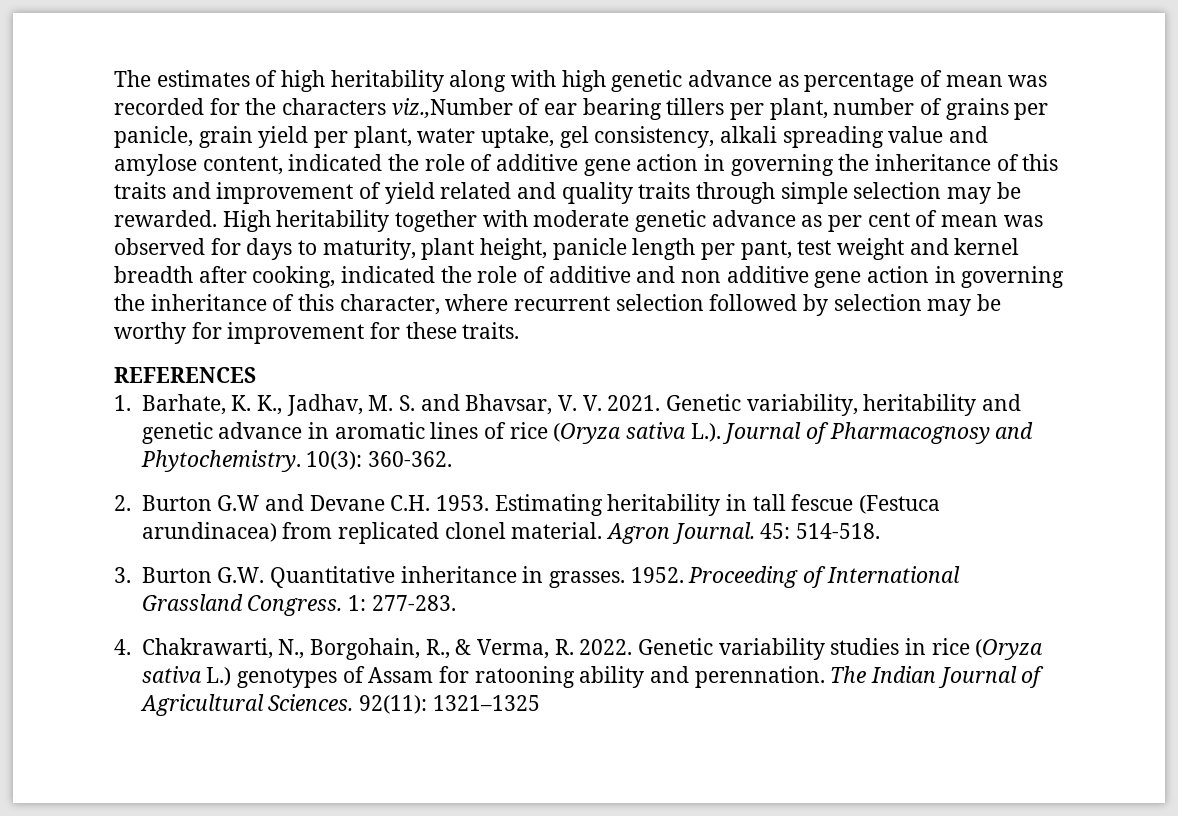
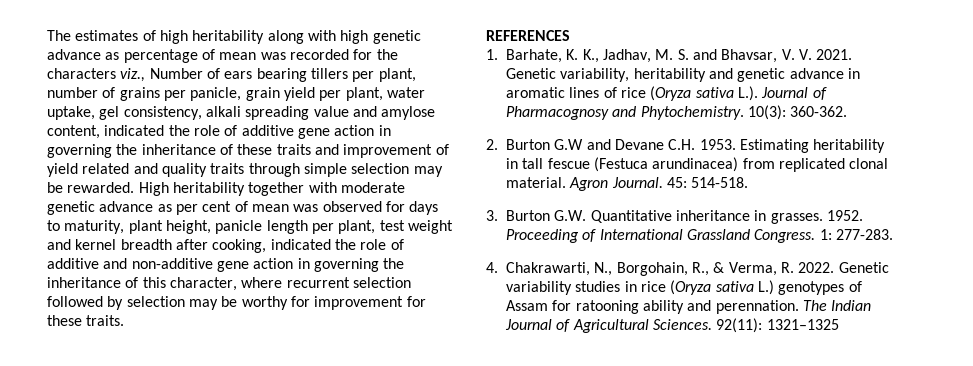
- The estimates of high heritability along with high genetic advance as percentage of mean was recorded for the characters viz.,Number of ear bearing tillers per plant, number of grains per panicle, grain yield per plant, water uptake, gel consistency, alkali spreading value and amylose content, indicated the role of additive gene action in governing the inheritance of this traits and improvement of yield related and quality traits through simple selection may be rewarded.
+ The estimates of high heritability along with high genetic advance as percentage of mean was recorded for the characters viz., Number of ears bearing tillers per plant, number of grains per panicle, grain yield per plant, water uptake, gel consistency, alkali spreading value and amylose content, indicated the role of additive gene action in governing the inheritance of these traits and improvement of yield related and quality traits through simple selection may be rewarded.
- High heritability together with moderate genetic advance as per cent of mean was observed for days to maturity, plant height, panicle length per pant, test weight and kernel breadth after cooking, indicated the role of additive and non additive gene action in governing the inheritance of this character, where recurrent selection followed by selection may be worthy for improvement for these traits.
+ High heritability together with moderate genetic advance as per cent of mean was observed for days to maturity, plant height, panicle length per plant, test weight and kernel breadth after cooking, indicated the role of additive and non-additive gene action in governing the inheritance of this character, where recurrent selection followed by selection may be worthy for improvement for these traits.
- Estimating heritability in tall fescue (Festuca arundinacea) from replicated clonel material.
+ Estimating heritability in tall fescue (Festuca arundinacea) from replicated clonal material.

